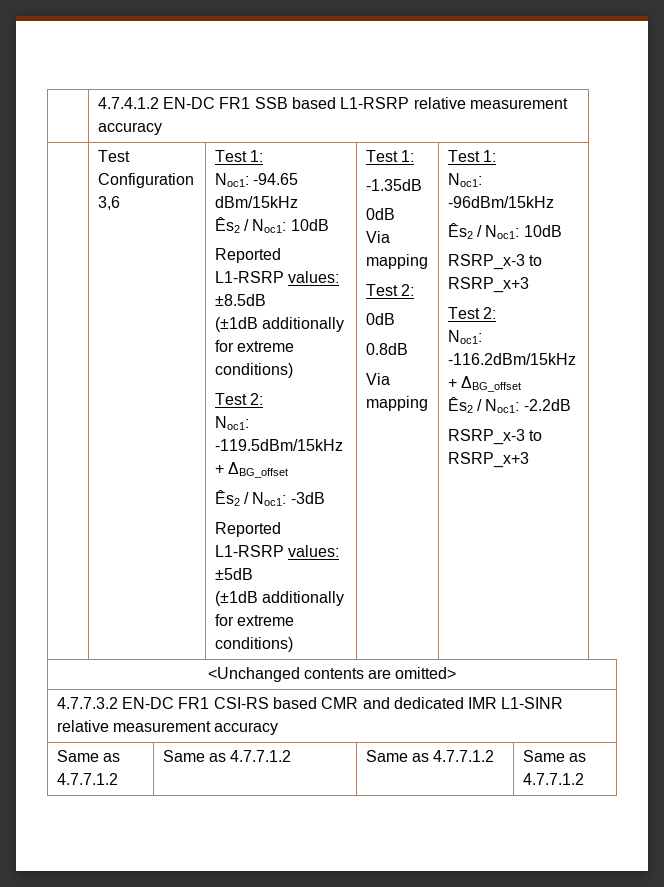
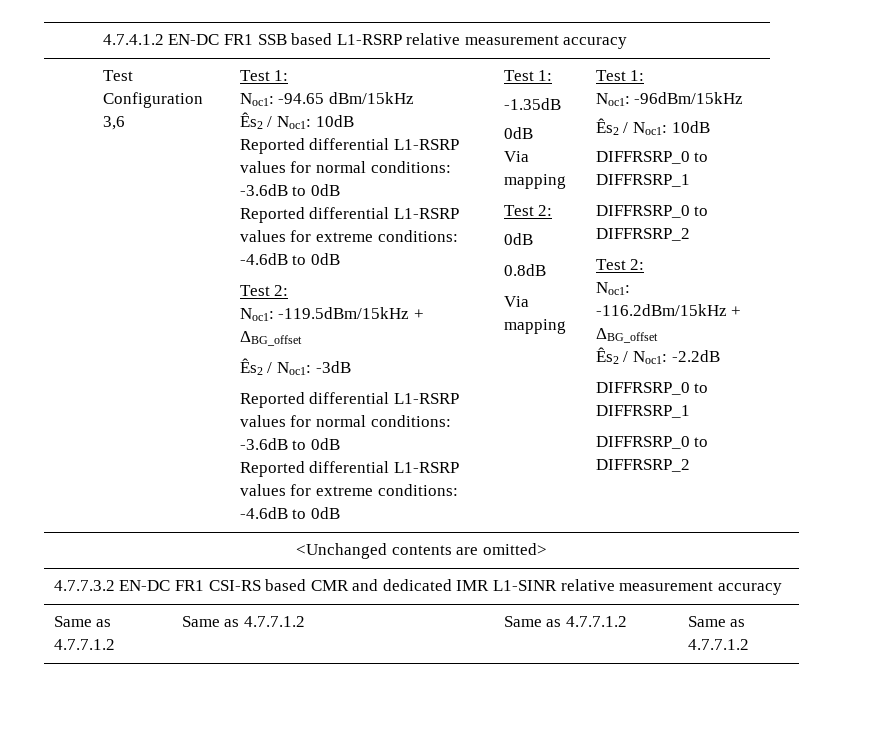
  Noc1: -94.65 dBm/15kHz
  Ês2 / Noc1: 10dB
- Reported L1-RSRP values: ±8.5dB
- (±1dB additionally for extreme conditions)
+ Reported differential L1-RSRP values for normal conditions: -3.6dB to 0dB
+ Reported differential L1-RSRP values for extreme conditions: -4.6dB to 0dB
  Ês2 / Noc1: -3dB
- Reported L1-RSRP values: ±5dB
- (±1dB additionally for extreme conditions)
+ Reported differential L1-RSRP values for normal conditions: -3.6dB to 0dB
+ Reported differential L1-RSRP values for extreme conditions: -4.6dB to 0dB
  Noc1: -96dBm/15kHz
  Ês2 / Noc1: 10dB
- RSRP_x-3 to RSRP_x+3
+ DIFFRSRP_0 to DIFFRSRP_1
+ DIFFRSRP_0 to DIFFRSRP_2
  Ês2 / Noc1: -2.2dB
- RSRP_x-3 to RSRP_x+3
+ DIFFRSRP_0 to DIFFRSRP_1
+ DIFFRSRP_0 to DIFFRSRP_2

